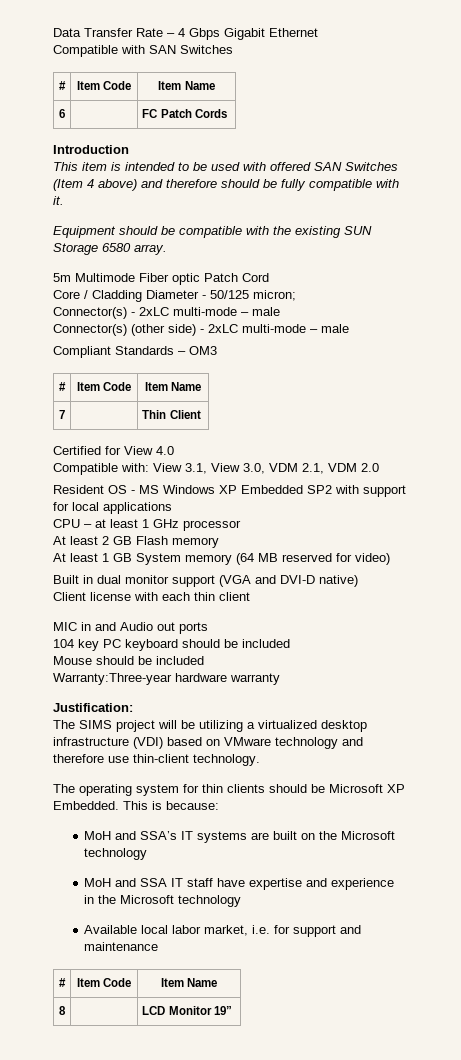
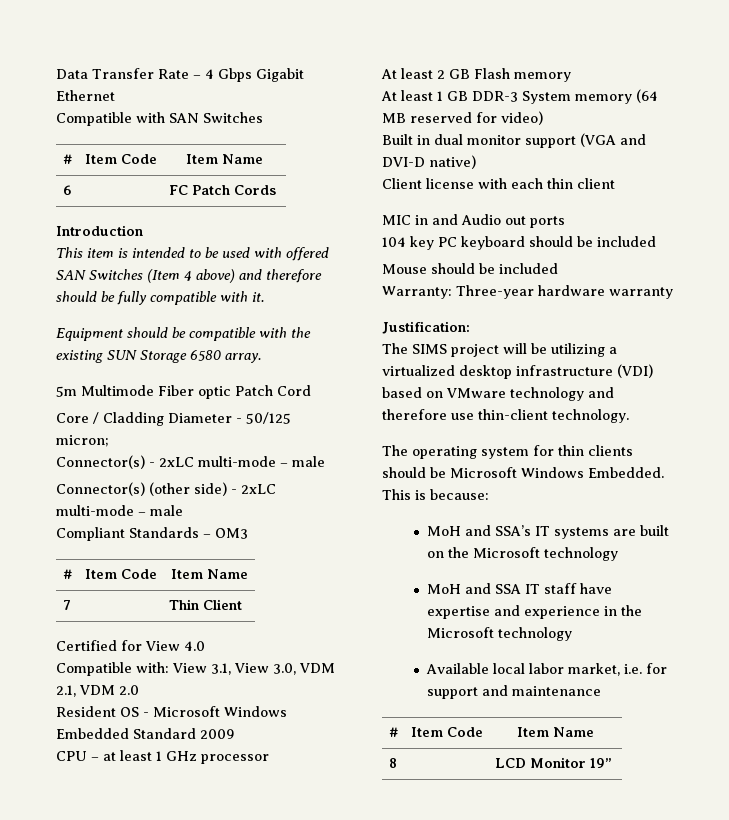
- Resident OS - MS Windows XP Embedded SP2 with support for local applications
+ Resident OS - Microsoft Windows Embedded Standard 2009
- At least 1 GB System memory (64 MB reserved for video)
+ At least 1 GB DDR-3 System memory (64 MB reserved for video)
- Warranty:Three-year hardware warranty
+ Warranty: Three-year hardware warranty
- The operating system for thin clients should be Microsoft XP Embedded.
+ The operating system for thin clients should be Microsoft Windows Embedded.

